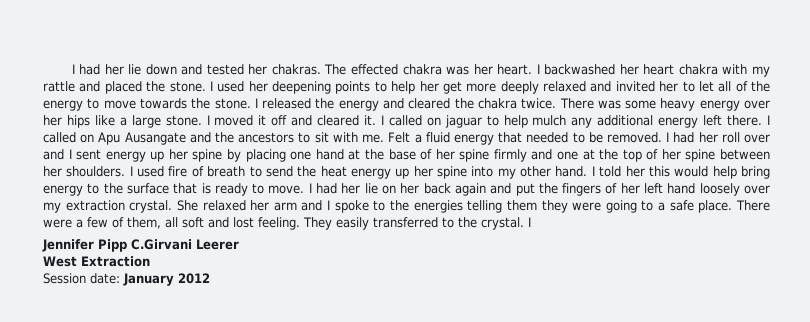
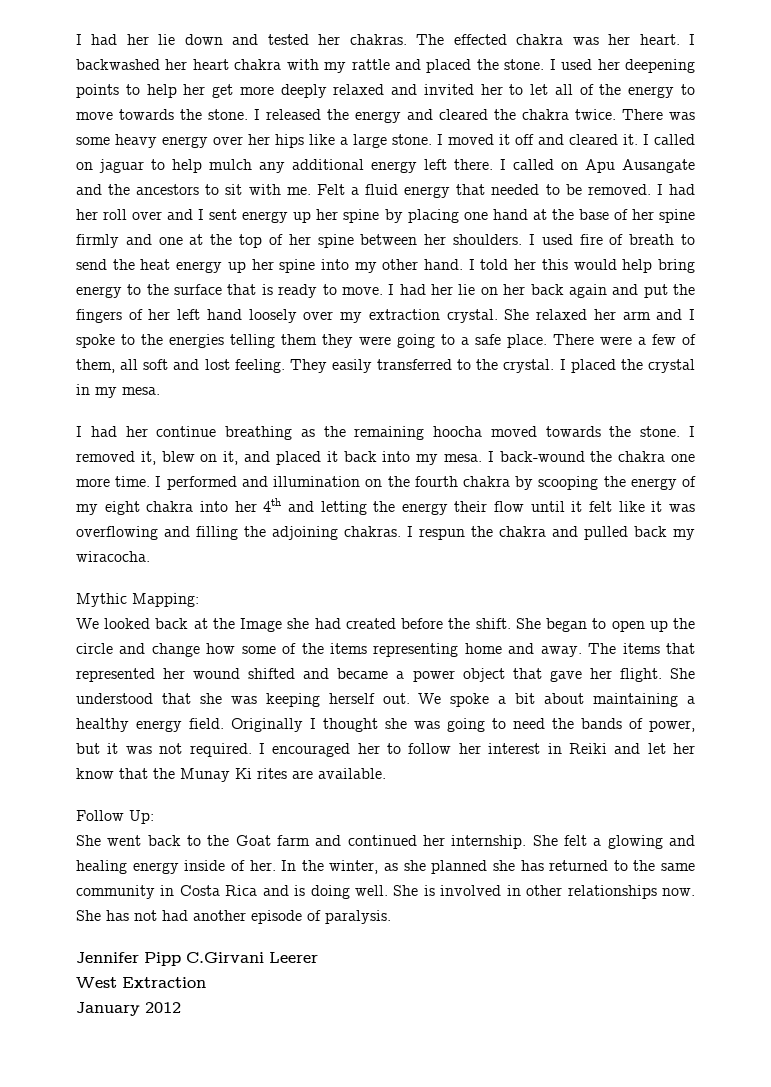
- They easily transferred to the crystal. I
+ They easily transferred to the crystal. I placed the crystal in my mesa.
+ I had her continue breathing as the remaining hoocha moved towards the stone. I removed it, blew on it, and placed it back into my mesa. I back-wound the chakra one more time. I performed and illumination on the fourth chakra by scooping the energy of my eight chakra into her 4th and letting the energy their flow until it felt like it was overflowing and filling the adjoining chakras. I respun the chakra and pulled back my wiracocha.
+ Mythic Mapping:
+ We looked back at the Image she had created before the shift. She began to open up the circle and change how some of the items representing home and away. The items that represented her wound shifted and became a power object that gave her flight. She understood that she was keeping herself out. We spoke a bit about maintaining a healthy energy field. Originally I thought she was going to need the bands of power, but it was not required. I encouraged her to follow her interest in Reiki and let her know that the Munay Ki rites are available.
+ Follow Up:
+ She went back to the Goat farm and continued her internship. She felt a glowing and healing energy inside of her. In the winter, as she planned she has returned to the same community in Costa Rica and is doing well. She is involved in other relationships now. She has not had another episode of paralysis.
- Session date: January 2012
+ January 2012

